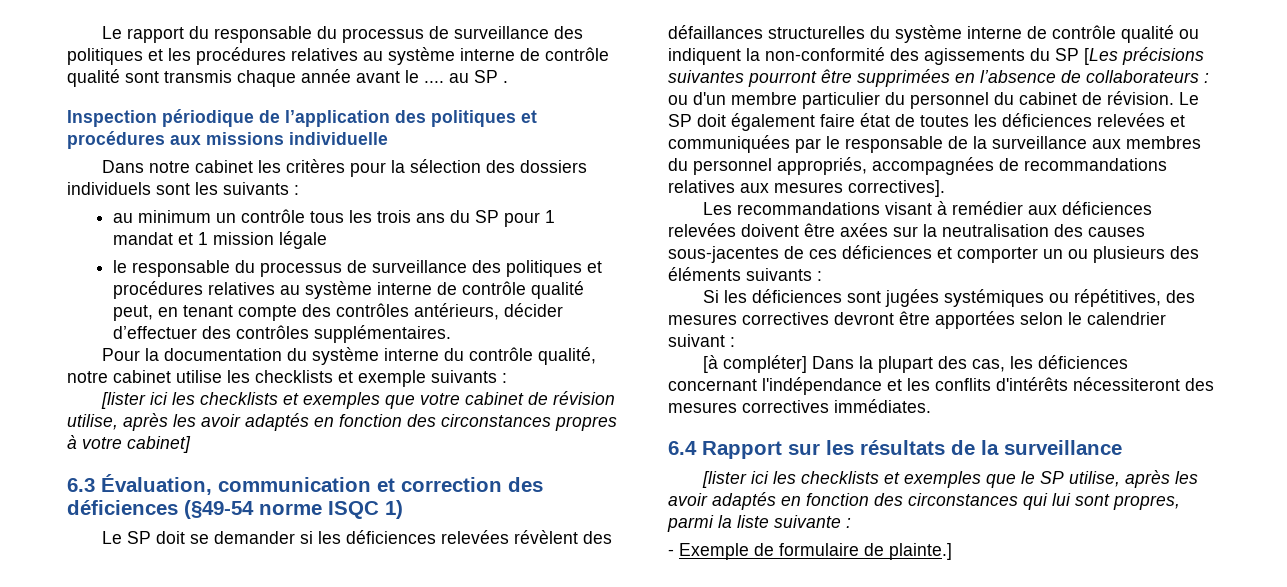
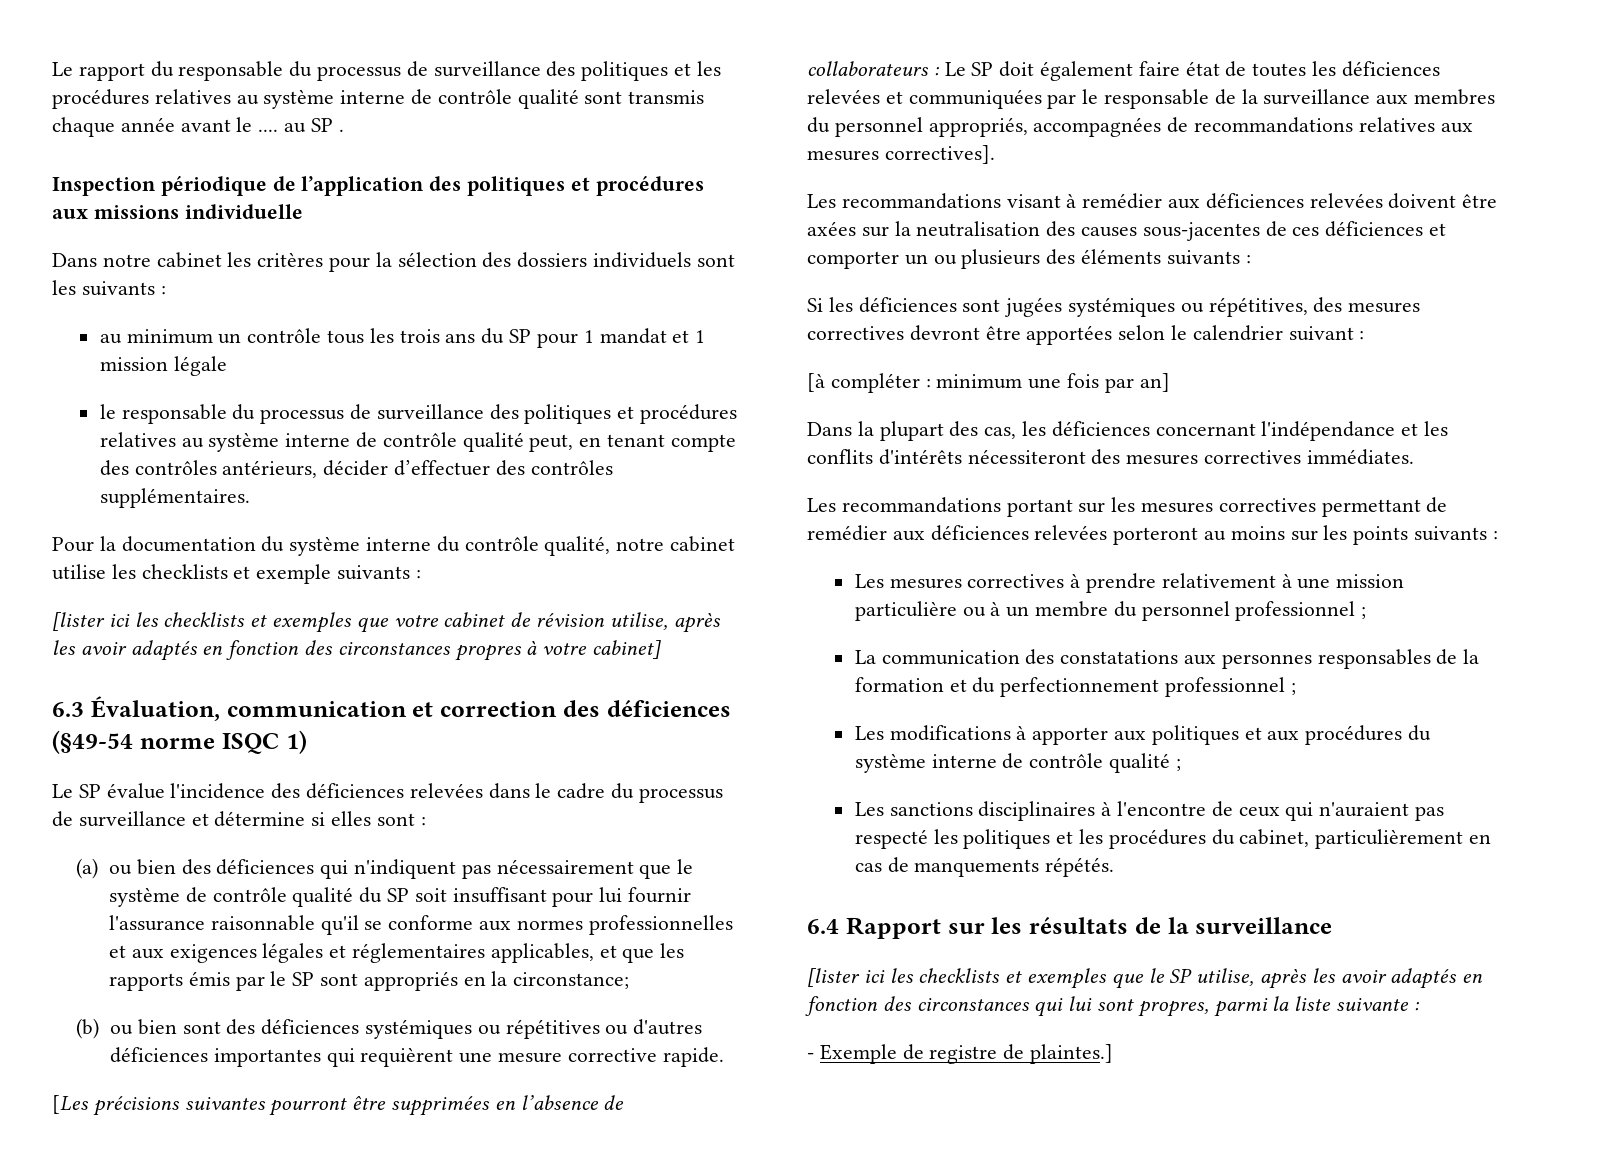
- Le SP doit se demander si les déficiences relevées révèlent des défaillances structurelles du système interne de contrôle qualité ou indiquent la non-conformité des agissements du SP [Les précisions suivantes pourront être supprimées en l’absence de collaborateurs : ou d'un membre particulier du personnel du cabinet de révision. Le SP doit également faire état de toutes les déficiences relevées et communiquées par le responsable de la surveillance aux membres du personnel appropriés, accompagnées de recommandations relatives aux mesures correctives].
+ Le SP évalue l'incidence des déficiences relevées dans le cadre du processus de surveillance et détermine si elles sont :
+ (a) ou bien des déficiences qui n'indiquent pas nécessairement que le système de contrôle qualité du SP soit insuffisant pour lui fournir l'assurance raisonnable qu'il se conforme aux normes professionnelles et aux exigences légales et réglementaires applicables, et que les rapports émis par le SP sont appropriés en la circonstance;
+ (b) ou bien sont des déficiences systémiques ou répétitives ou d'autres déficiences importantes qui requièrent une mesure corrective rapide.
+ [Les précisions suivantes pourront être supprimées en l’absence de collaborateurs : Le SP doit également faire état de toutes les déficiences relevées et communiquées par le responsable de la surveillance aux membres du personnel appropriés, accompagnées de recommandations relatives aux mesures correctives].
- [à compléter] Dans la plupart des cas, les déficiences concernant l'indépendance et les conflits d'intérêts nécessiteront des mesures correctives immédiates.
+ [à compléter : minimum une fois par an]
+ Dans la plupart des cas, les déficiences concernant l'indépendance et les conflits d'intérêts nécessiteront des mesures correctives immédiates.
+ Les recommandations portant sur les mesures correctives permettant de remédier aux déficiences relevées porteront au moins sur les points suivants :
+ Les mesures correctives à prendre relativement à une mission particulière ou à un membre du personnel professionnel ;
+ La communication des constatations aux personnes responsables de la formation et du perfectionnement professionnel ;
+ Les modifications à apporter aux politiques et aux procédures du système interne de contrôle qualité ;
+ Les sanctions disciplinaires à l'encontre de ceux qui n'auraient pas respecté les politiques et les procédures du cabinet, particulièrement en cas de manquements répétés.
- - Exemple de formulaire de plainte.]
+ - Exemple de registre de plaintes.]

